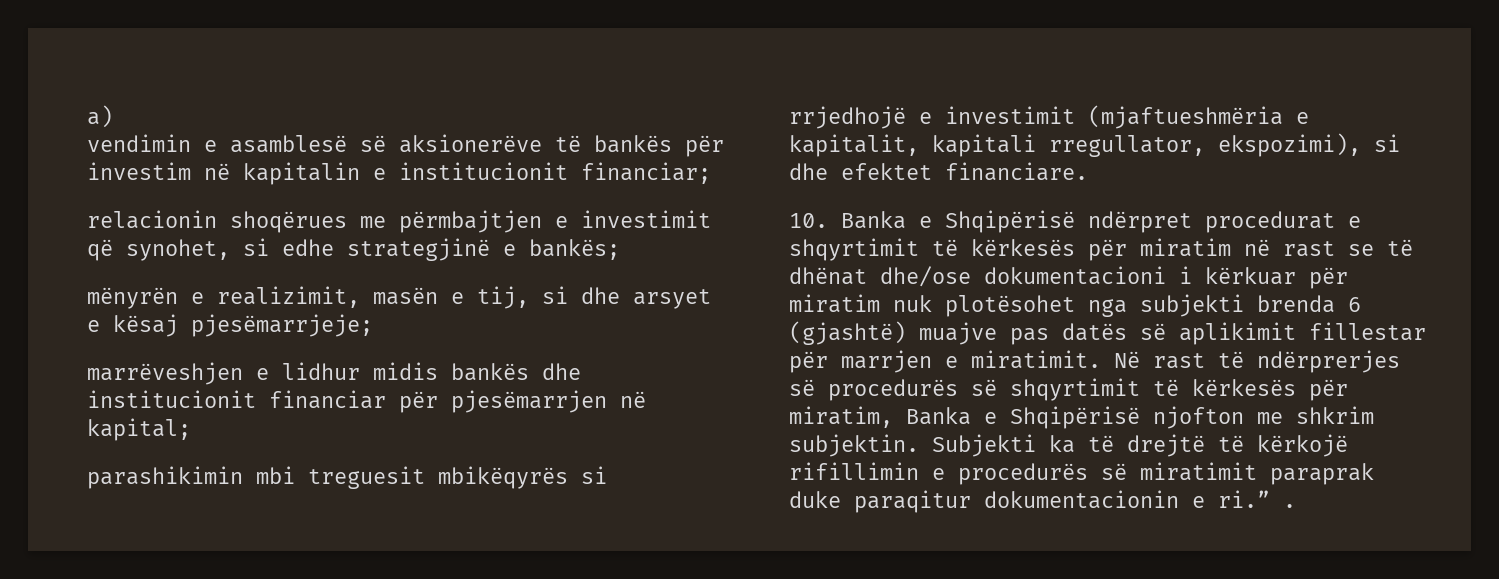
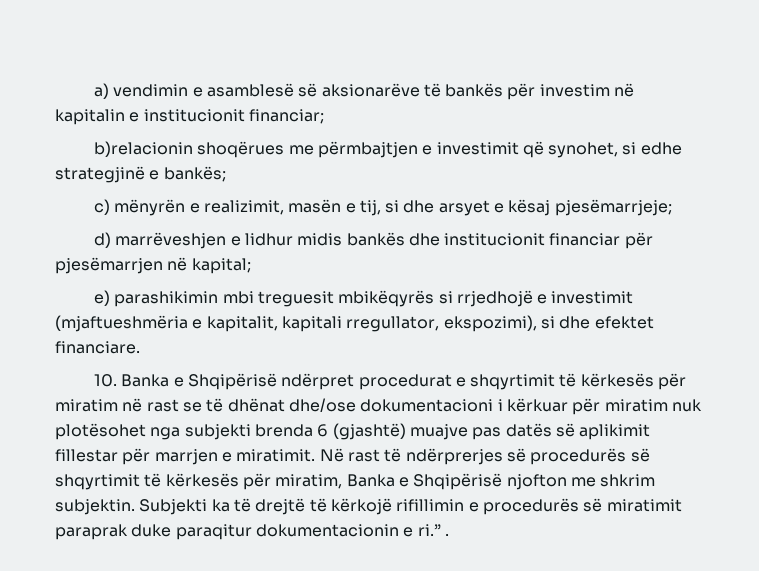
- a)
- vendimin e asamblesë së aksionerëve të bankës për investim në kapitalin e institucionit financiar;
+ a) vendimin e asamblesë së aksionarëve të bankës për investim në kapitalin e institucionit financiar;
- relacionin shoqërues me përmbajtjen e investimit që synohet, si edhe strategjinë e bankës;
+ b)relacionin shoqërues me përmbajtjen e investimit që synohet, si edhe strategjinë e bankës;
- mënyrën e realizimit, masën e tij, si dhe arsyet e kësaj pjesëmarrjeje;
+ c) mënyrën e realizimit, masën e tij, si dhe arsyet e kësaj pjesëmarrjeje;
- marrëveshjen e lidhur midis bankës dhe institucionit financiar për pjesëmarrjen në kapital;
+ d) marrëveshjen e lidhur midis bankës dhe institucionit financiar për pjesëmarrjen në kapital;
- parashikimin mbi treguesit mbikëqyrës si rrjedhojë e investimit (mjaftueshmëria e kapitalit, kapitali rregullator, ekspozimi), si dhe efektet financiare.
+ e) parashikimin mbi treguesit mbikëqyrës si rrjedhojë e investimit (mjaftueshmëria e kapitalit, kapitali rregullator, ekspozimi), si dhe efektet financiare.

